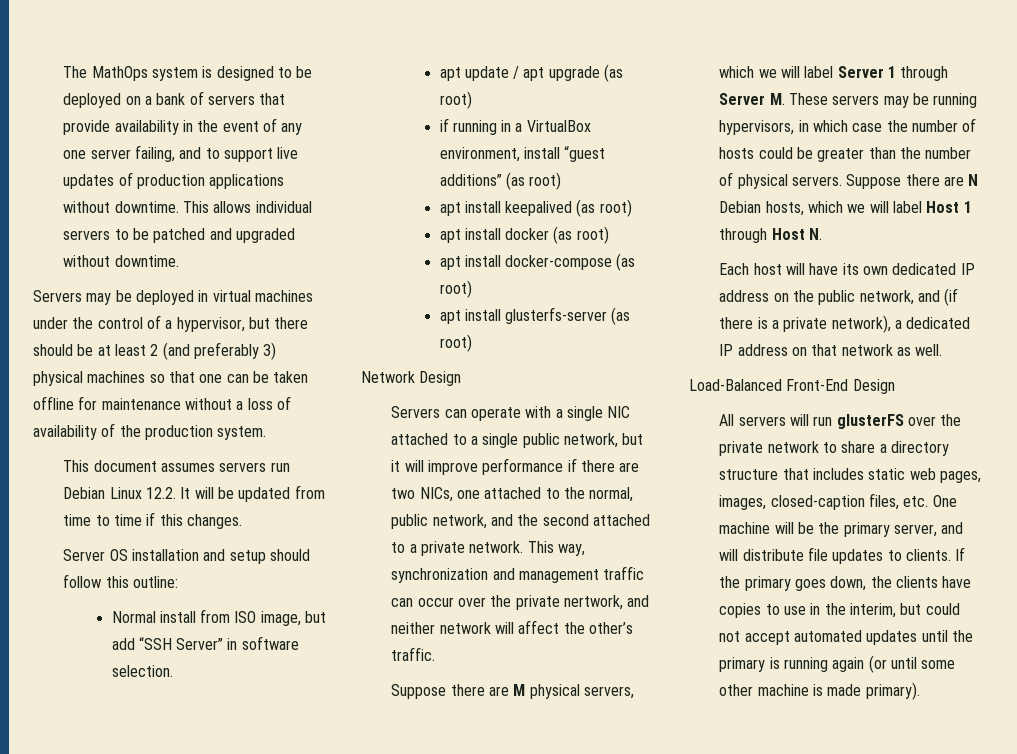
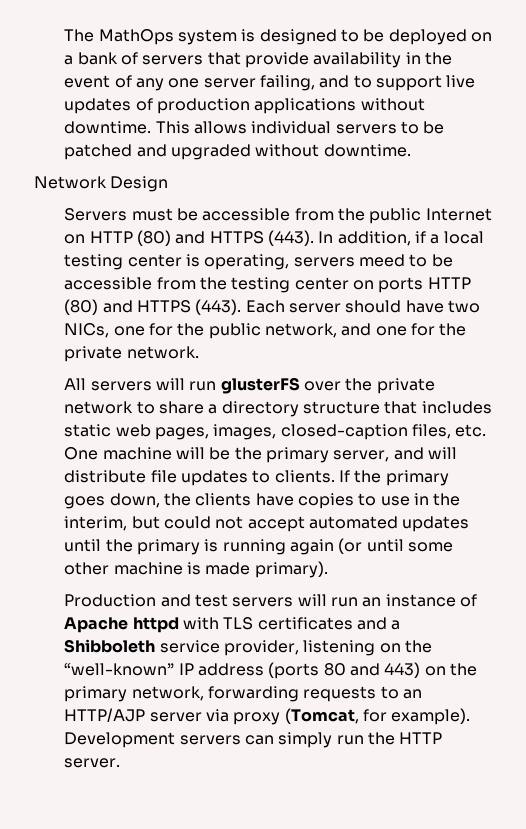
- Servers may be deployed in virtual machines under the control of a hypervisor, but there should be at least 2 (and preferably 3) physical machines so that one can be taken offline for maintenance without a loss of availability of the production system.
- This document assumes servers run Debian Linux 12.2. It will be updated from time to time if this changes.
- Server OS installation and setup should follow this outline:
- Normal install from ISO image, but add “SSH Server” in software selection.
- apt update / apt upgrade (as root)
- if running in a VirtualBox environment, install “guest additions” (as root)
- apt install keepalived (as root)
- apt install docker (as root)
- apt install docker-compose (as root)
- apt install glusterfs-server (as root)
  Network Design
- Servers can operate with a single NIC attached to a single public network, but it will improve performance if there are two NICs, one attached to the normal, public network, and the second attached to a private network. This way, synchronization and management traffic can occur over the private nertwork, and neither network will affect the other’s traffic.
- Suppose there are M physical servers, which we will label Server 1 through Server M. These servers may be running hypervisors, in which case the number of hosts could be greater than the number of physical servers. Suppose there are N Debian hosts, which we will label Host 1 through Host N.
- Each host will have its own dedicated IP address on the public network, and (if there is a private network), a dedicated IP address on that network as well.
- Load-Balanced Front-End Design
+ Servers must be accessible from the public Internet on HTTP (80) and HTTPS (443). In addition, if a local testing center is operating, servers meed to be accessible from the testing center on ports HTTP (80) and HTTPS (443). Each server should have two NICs, one for the public network, and one for the private network.
+ Production and test servers will run an instance of Apache httpd with TLS certificates and a Shibboleth service provider, listening on the “well-known” IP address (ports 80 and 443) on the primary network, forwarding requests to an HTTP/AJP server via proxy (Tomcat, for example). Development servers can simply run the HTTP server.

